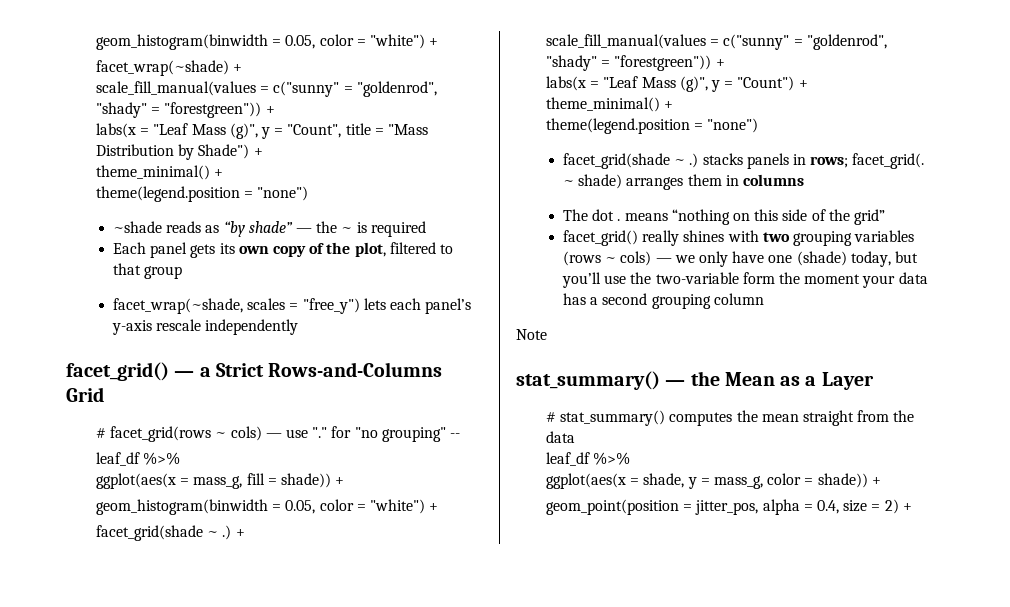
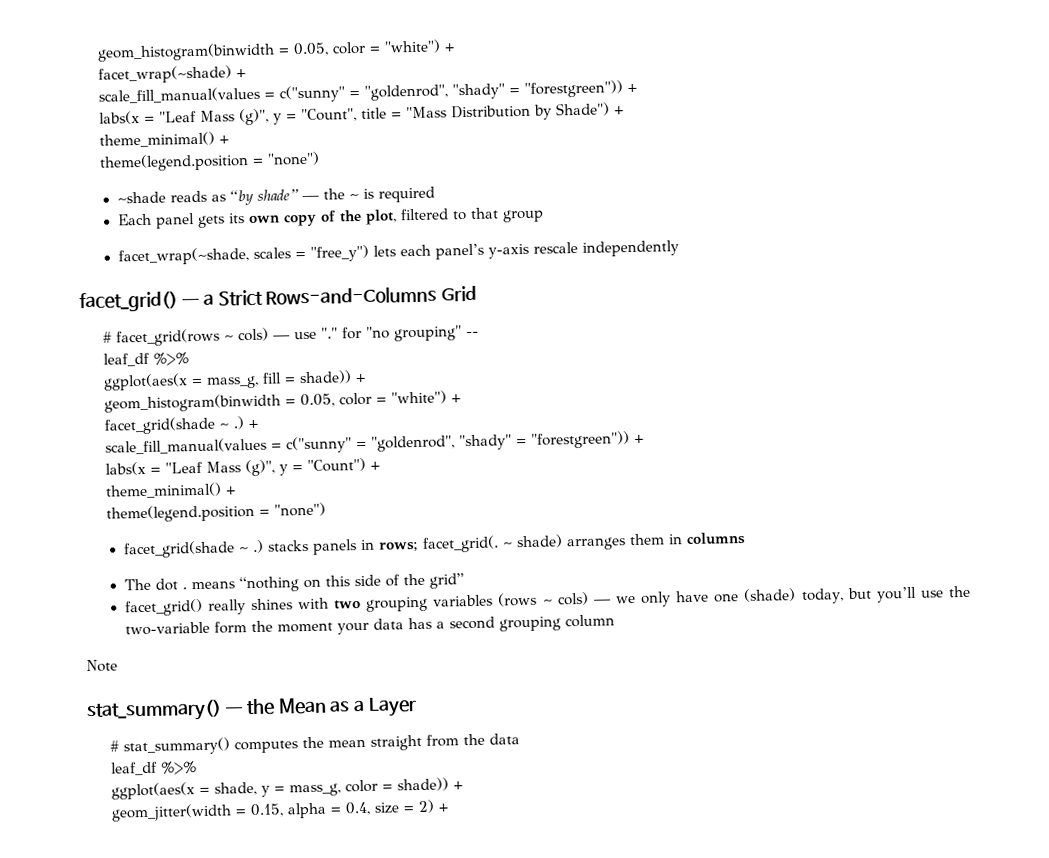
- geom_point(position = jitter_pos, alpha = 0.4, size = 2) +
+ geom_jitter(width = 0.15, alpha = 0.4, size = 2) +

